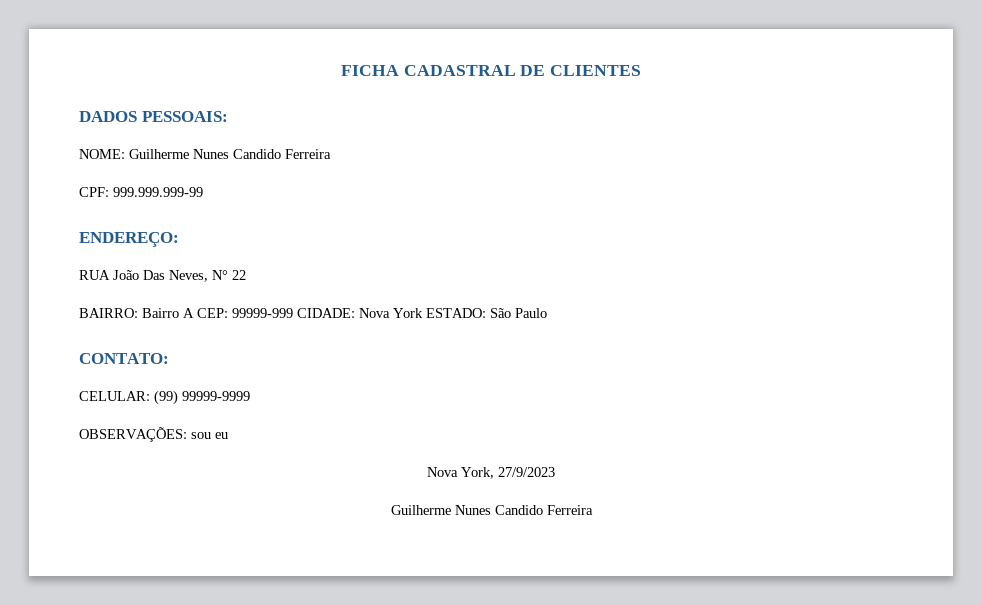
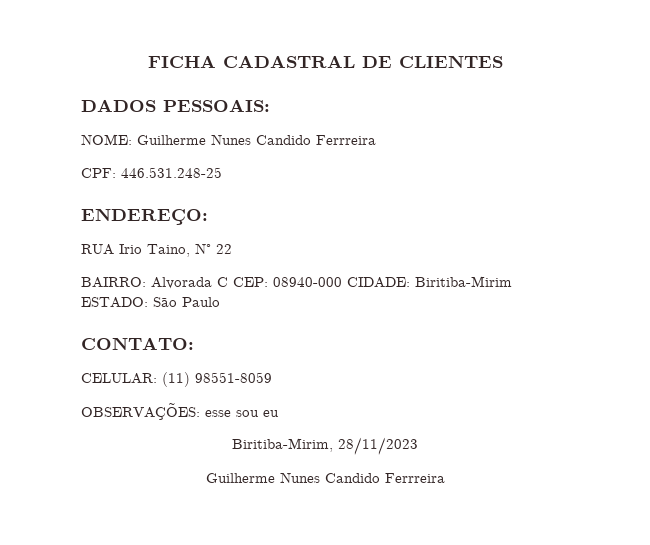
- NOME: Guilherme Nunes Candido Ferreira
+ NOME: Guilherme Nunes Candido Ferrreira
- CPF: 999.999.999-99
+ CPF: 446.531.248-25
- RUA João Das Neves, N° 22
+ RUA Irio Taino, N° 22
- BAIRRO: Bairro A CEP: 99999-999 CIDADE: Nova York ESTADO: São Paulo
+ BAIRRO: Alvorada C CEP: 08940-000 CIDADE: Biritiba-Mirim ESTADO: São Paulo
- CELULAR: (99) 99999-9999
+ CELULAR: (11) 98551-8059
- OBSERVAÇÕES: sou eu
+ OBSERVAÇÕES: esse sou eu
- Nova York, 27/9/2023
- Guilherme Nunes Candido Ferreira
+ Biritiba-Mirim, 28/11/2023
+ Guilherme Nunes Candido Ferrreira

